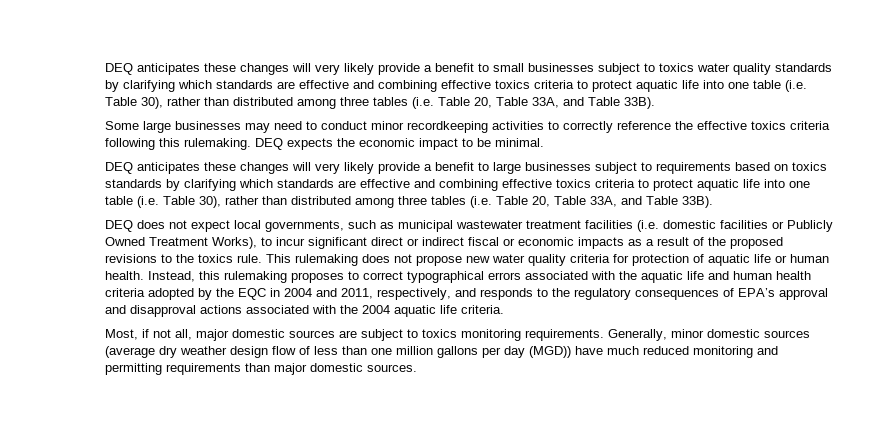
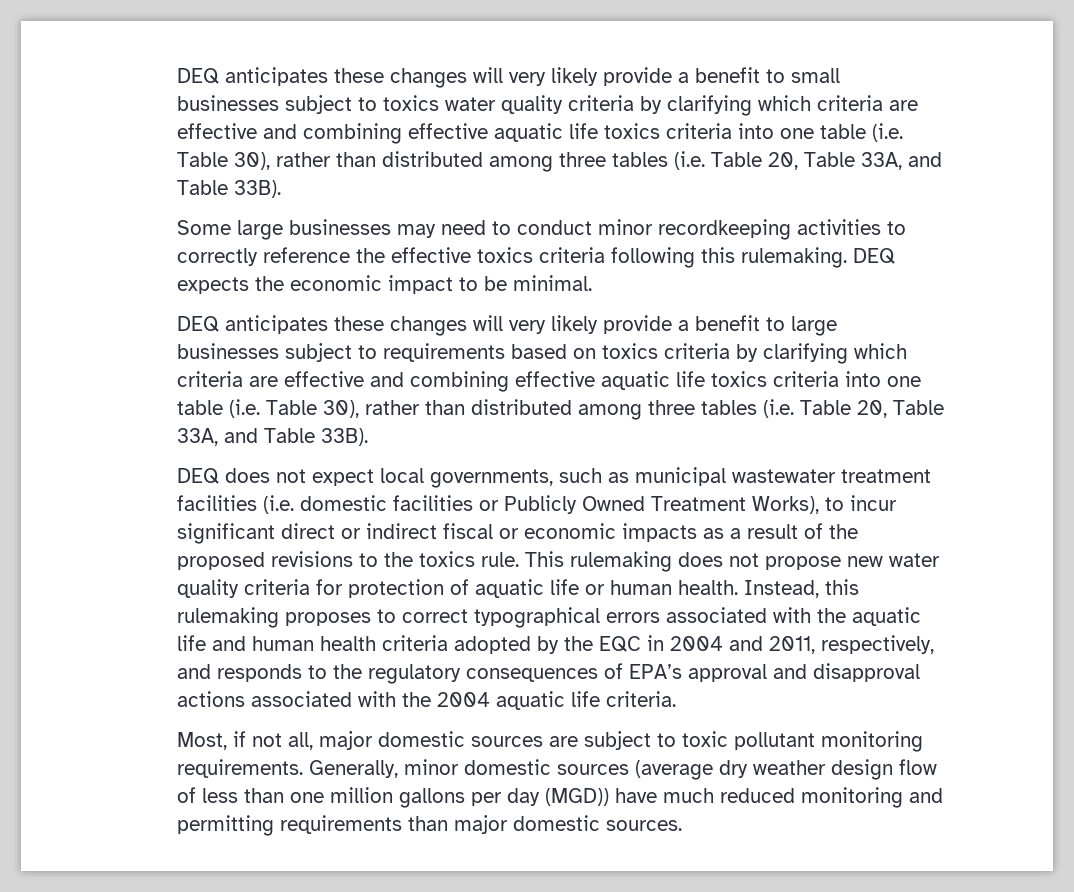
- DEQ anticipates these changes will very likely provide a benefit to small businesses subject to toxics water quality standards by clarifying which standards are effective and combining effective toxics criteria to protect aquatic life into one table (i.e. Table 30), rather than distributed among three tables (i.e. Table 20, Table 33A, and Table 33B).
+ DEQ anticipates these changes will very likely provide a benefit to small businesses subject to toxics water quality criteria by clarifying which criteria are effective and combining effective aquatic life toxics criteria into one table (i.e. Table 30), rather than distributed among three tables (i.e. Table 20, Table 33A, and Table 33B).
- DEQ anticipates these changes will very likely provide a benefit to large businesses subject to requirements based on toxics standards by clarifying which standards are effective and combining effective toxics criteria to protect aquatic life into one table (i.e. Table 30), rather than distributed among three tables (i.e. Table 20, Table 33A, and Table 33B).
+ DEQ anticipates these changes will very likely provide a benefit to large businesses subject to requirements based on toxics criteria by clarifying which criteria are effective and combining effective aquatic life toxics criteria into one table (i.e. Table 30), rather than distributed among three tables (i.e. Table 20, Table 33A, and Table 33B).
- Most, if not all, major domestic sources are subject to toxics monitoring requirements.
+ Most, if not all, major domestic sources are subject to toxic pollutant monitoring requirements.

